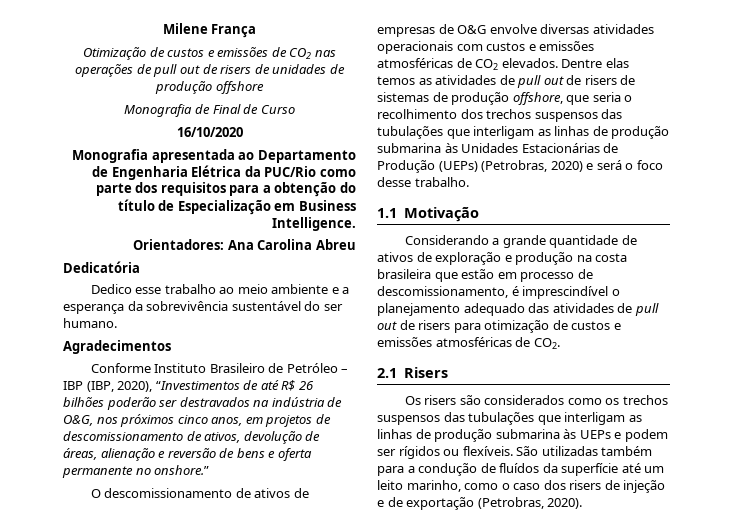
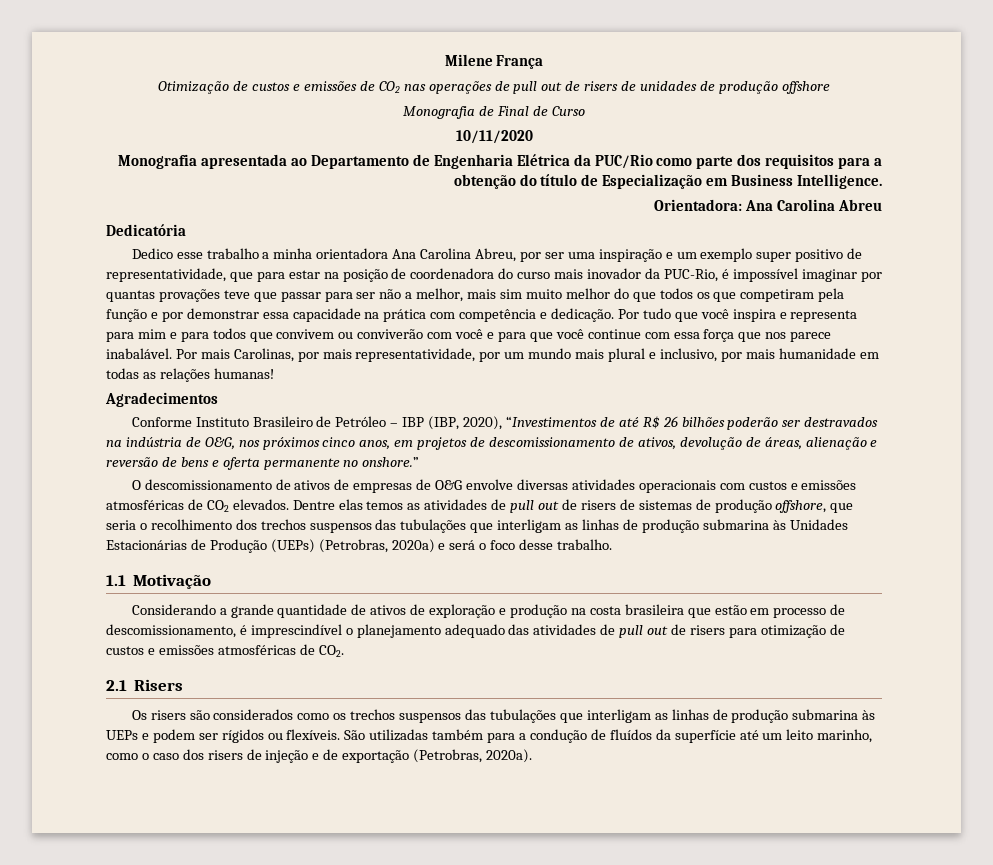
- 16/10/2020
+ 10/11/2020
- Orientadores: Ana Carolina Abreu
+ Orientadora: Ana Carolina Abreu
- Dedico esse trabalho ao meio ambiente e a esperança da sobrevivência sustentável do ser humano.
+ Dedico esse trabalho a minha orientadora Ana Carolina Abreu, por ser uma inspiração e um exemplo super positivo de representatividade, que para estar na posição de coordenadora do curso mais inovador da PUC-Rio, é impossível imaginar por quantas provações teve que passar para ser não a melhor, mais sim muito melhor do que todos os que competiram pela função e por demonstrar essa capacidade na prática com competência e dedicação. Por tudo que você inspira e representa para mim e para todos que convivem ou conviverão com você e para que você continue com essa força que nos parece inabalável. Por mais Carolinas, por mais representatividade, por um mundo mais plural e inclusivo, por mais humanidade em todas as relações humanas!
- Dentre elas temos as atividades de pull out de risers de sistemas de produção offshore, que seria o recolhimento dos trechos suspensos das tubulações que interligam as linhas de produção submarina às Unidades Estacionárias de Produção (UEPs) (Petrobras, 2020) e será o foco desse trabalho.
+ Dentre elas temos as atividades de pull out de risers de sistemas de produção offshore, que seria o recolhimento dos trechos suspensos das tubulações que interligam as linhas de produção submarina às Unidades Estacionárias de Produção (UEPs) (Petrobras, 2020a) e será o foco desse trabalho.
- São utilizadas também para a condução de fluídos da superfície até um leito marinho, como o caso dos risers de injeção e de exportação (Petrobras, 2020).
+ São utilizadas também para a condução de fluídos da superfície até um leito marinho, como o caso dos risers de injeção e de exportação (Petrobras, 2020a).

